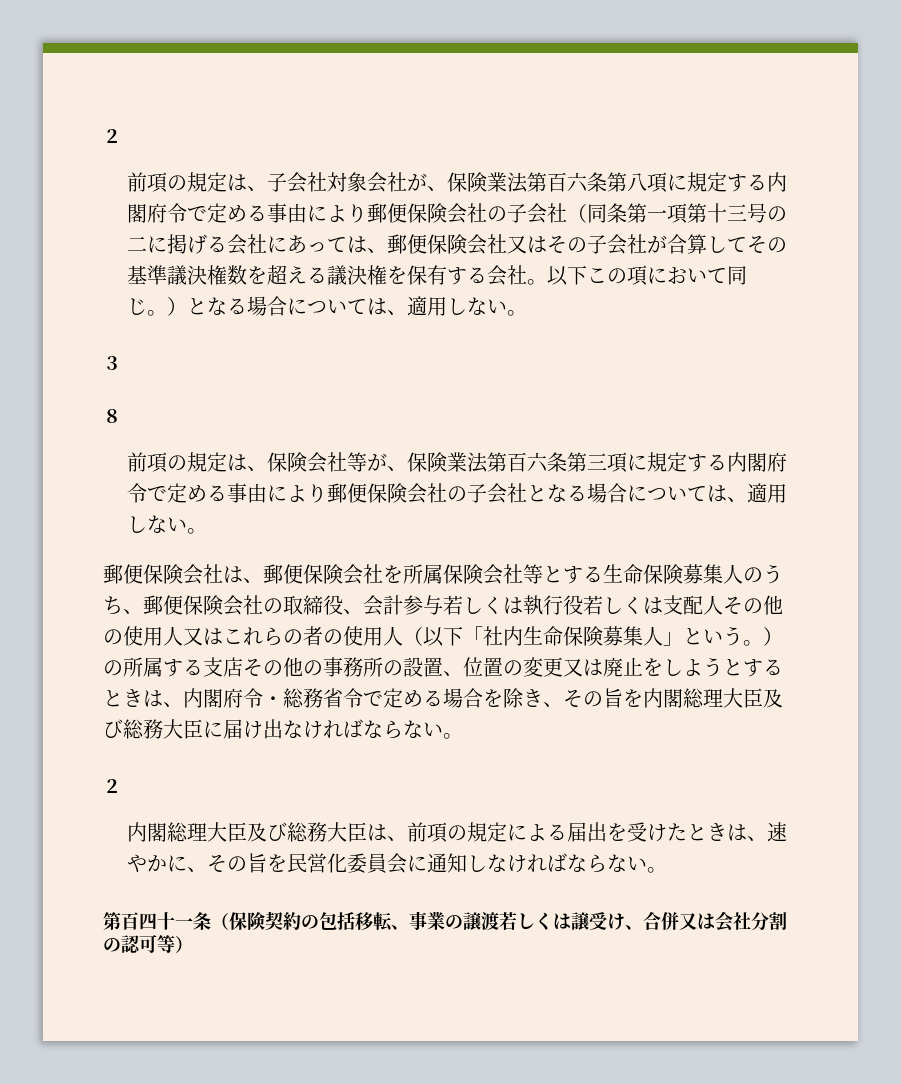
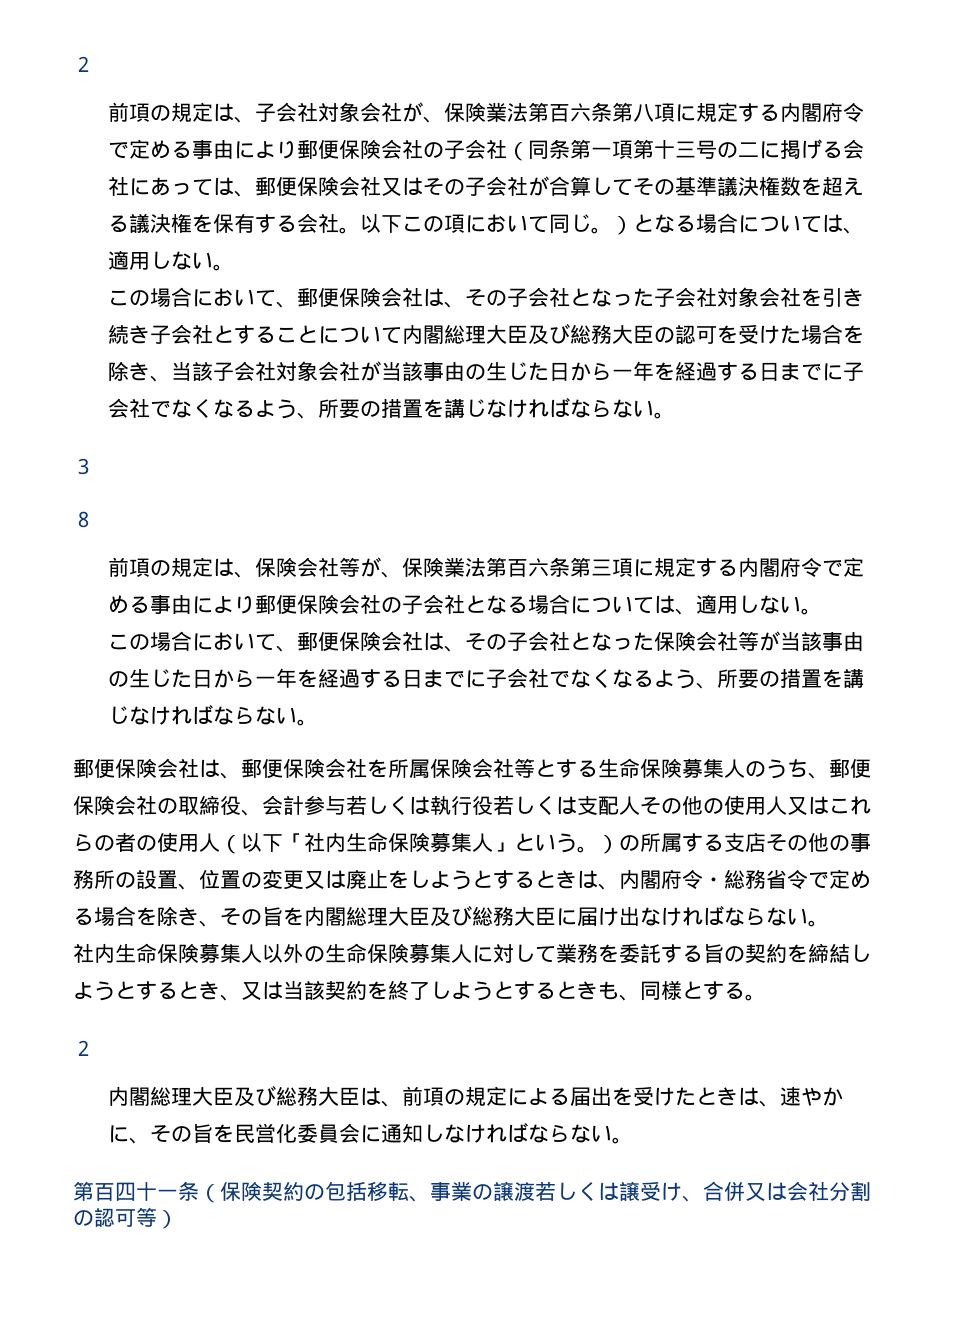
+ この場合において、郵便保険会社は、その子会社となった子会社対象会社を引き続き子会社とすることについて内閣総理大臣及び総務大臣の認可を受けた場合を除き、当該子会社対象会社が当該事由の生じた日から一年を経過する日までに子会社でなくなるよう、所要の措置を講じなければならない。
+ この場合において、郵便保険会社は、その子会社となった保険会社等が当該事由の生じた日から一年を経過する日までに子会社でなくなるよう、所要の措置を講じなければならない。
+ 社内生命保険募集人以外の生命保険募集人に対して業務を委託する旨の契約を締結しようとするとき、又は当該契約を終了しようとするときも、同様とする。

